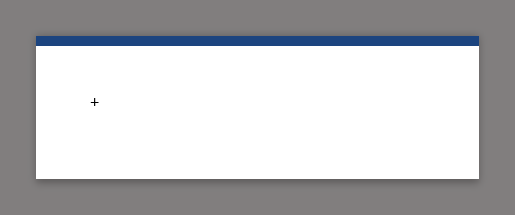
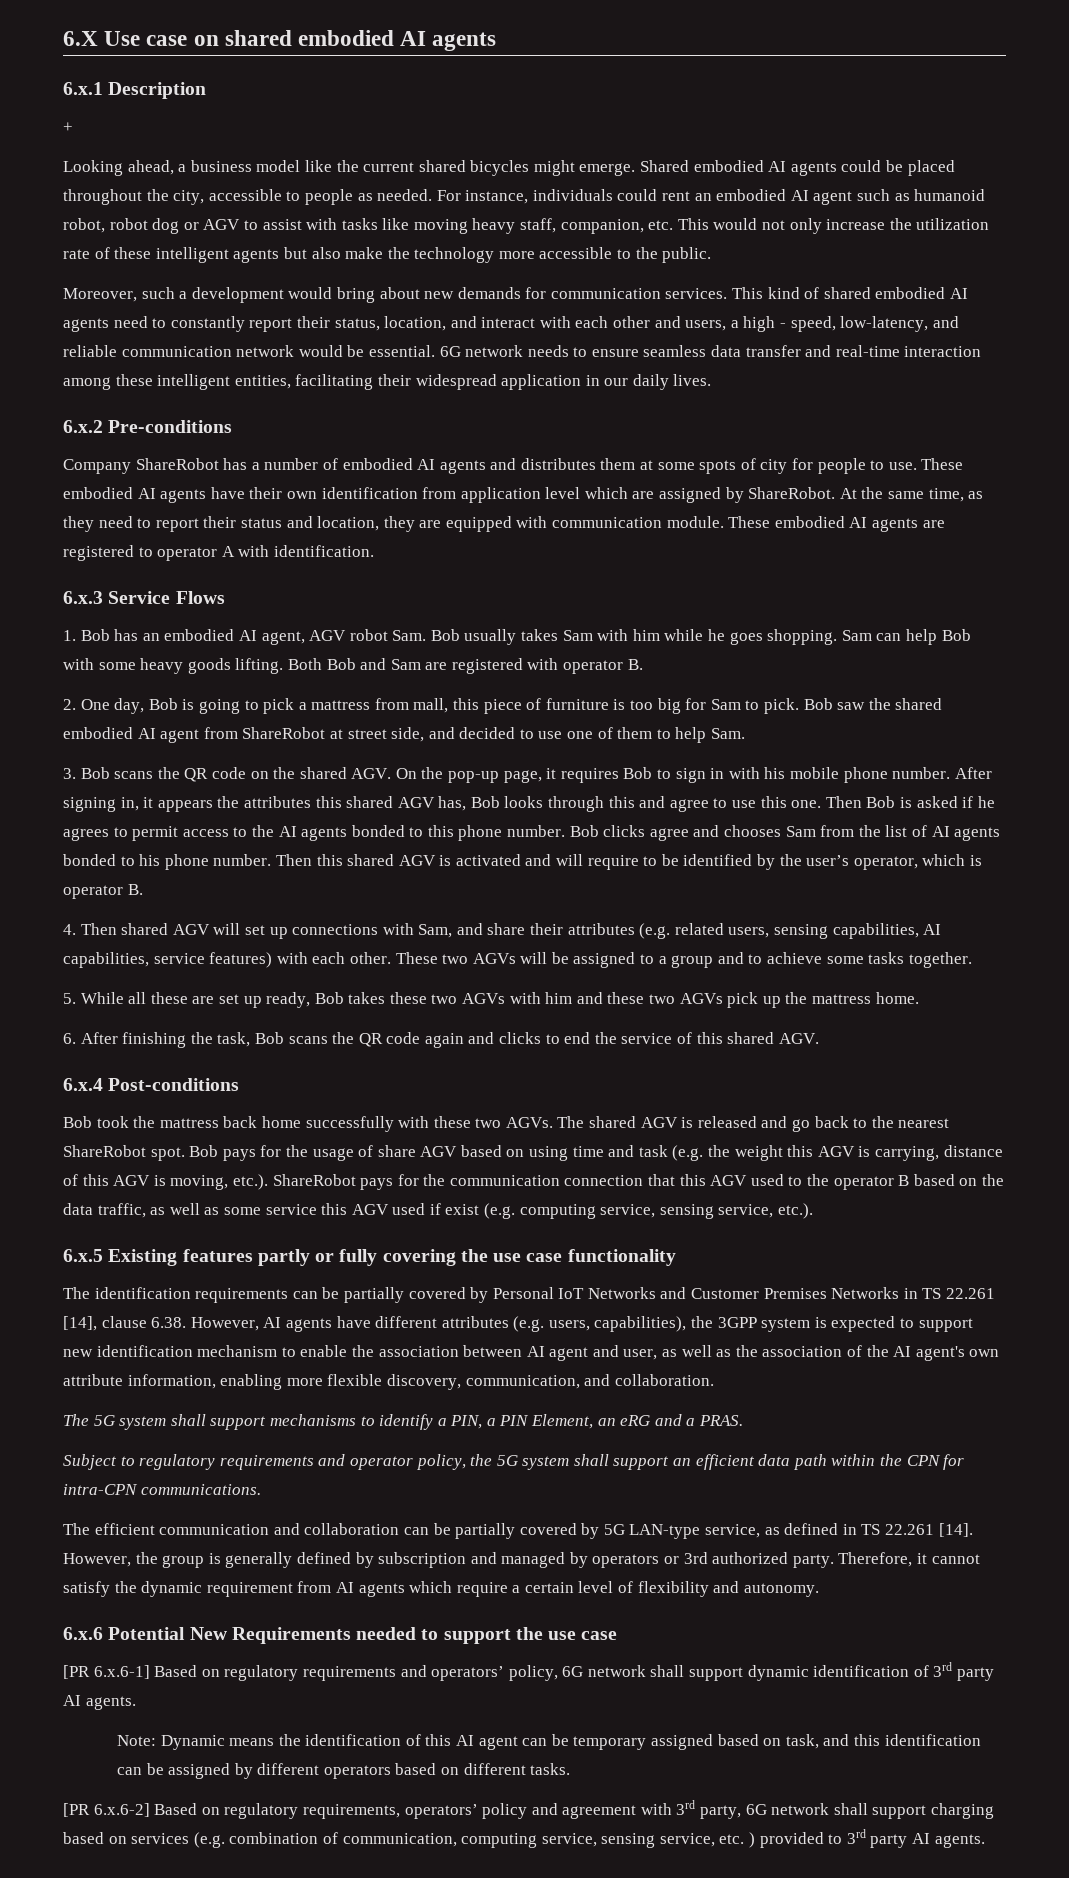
+ 6.X Use case on shared embodied AI agents
+ 6.x.1 Description
  +
+ Looking ahead, a business model like the current shared bicycles might emerge. Shared embodied AI agents could be placed throughout the city, accessible to people as needed. For instance, individuals could rent an embodied AI agent such as humanoid robot, robot dog or AGV to assist with tasks like moving heavy staff, companion, etc. This would not only increase the utilization rate of these intelligent agents but also make the technology more accessible to the public.
+ Moreover, such a development would bring about new demands for communication services. This kind of shared embodied AI agents need to constantly report their status, location, and interact with each other and users, a high - speed, low-latency, and reliable communication network would be essential. 6G network needs to ensure seamless data transfer and real-time interaction among these intelligent entities, facilitating their widespread application in our daily lives.
+ 6.x.2 Pre-conditions
+ Company ShareRobot has a number of embodied AI agents and distributes them at some spots of city for people to use. These embodied AI agents have their own identification from application level which are assigned by ShareRobot. At the same time, as they need to report their status and location, they are equipped with communication module. These embodied AI agents are registered to operator A with identification.
+ 6.x.3 Service Flows
+ 1. Bob has an embodied AI agent, AGV robot Sam. Bob usually takes Sam with him while he goes shopping. Sam can help Bob with some heavy goods lifting. Both Bob and Sam are registered with operator B.
+ 2. One day, Bob is going to pick a mattress from mall, this piece of furniture is too big for Sam to pick. Bob saw the shared embodied AI agent from ShareRobot at street side, and decided to use one of them to help Sam.
+ 3. Bob scans the QR code on the shared AGV. On the pop-up page, it requires Bob to sign in with his mobile phone number. After signing in, it appears the attributes this shared AGV has, Bob looks through this and agree to use this one. Then Bob is asked if he agrees to permit access to the AI agents bonded to this phone number. Bob clicks agree and chooses Sam from the list of AI agents bonded to his phone number. Then this shared AGV is activated and will require to be identified by the user’s operator, which is operator B.
+ 4. Then shared AGV will set up connections with Sam, and share their attributes (e.g. related users, sensing capabilities, AI capabilities, service features) with each other. These two AGVs will be assigned to a group and to achieve some tasks together.
+ 5. While all these are set up ready, Bob takes these two AGVs with him and these two AGVs pick up the mattress home.
+ 6. After finishing the task, Bob scans the QR code again and clicks to end the service of this shared AGV.
+ 6.x.4 Post-conditions
+ Bob took the mattress back home successfully with these two AGVs. The shared AGV is released and go back to the nearest ShareRobot spot. Bob pays for the usage of share AGV based on using time and task (e.g. the weight this AGV is carrying, distance of this AGV is moving, etc.). ShareRobot pays for the communication connection that this AGV used to the operator B based on the data traffic, as well as some service this AGV used if exist (e.g. computing service, sensing service, etc.).
+ 6.x.5 Existing features partly or fully covering the use case functionality
+ The identification requirements can be partially covered by Personal IoT Networks and Customer Premises Networks in TS 22.261 [14], clause 6.38. However, AI agents have different attributes (e.g. users, capabilities), the 3GPP system is expected to support new identification mechanism to enable the association between AI agent and user, as well as the association of the AI agent's own attribute information, enabling more flexible discovery, communication, and collaboration.
+ The 5G system shall support mechanisms to identify a PIN, a PIN Element, an eRG and a PRAS.
+ Subject to regulatory requirements and operator policy, the 5G system shall support an efficient data path within the CPN for intra-CPN communications.
+ The efficient communication and collaboration can be partially covered by 5G LAN-type service, as defined in TS 22.261 [14]. However, the group is generally defined by subscription and managed by operators or 3rd authorized party. Therefore, it cannot satisfy the dynamic requirement from AI agents which require a certain level of flexibility and autonomy.
+ 6.x.6 Potential New Requirements needed to support the use case
+ [PR 6.x.6-1] Based on regulatory requirements and operators’ policy, 6G network shall support dynamic identification of 3rd party AI agents.
+ Note: Dynamic means the identification of this AI agent can be temporary assigned based on task, and this identification can be assigned by different operators based on different tasks.
+ [PR 6.x.6-2] Based on regulatory requirements, operators’ policy and agreement with 3rd party, 6G network shall support charging based on services (e.g. combination of communication, computing service, sensing service, etc. ) provided to 3rd party AI agents.

